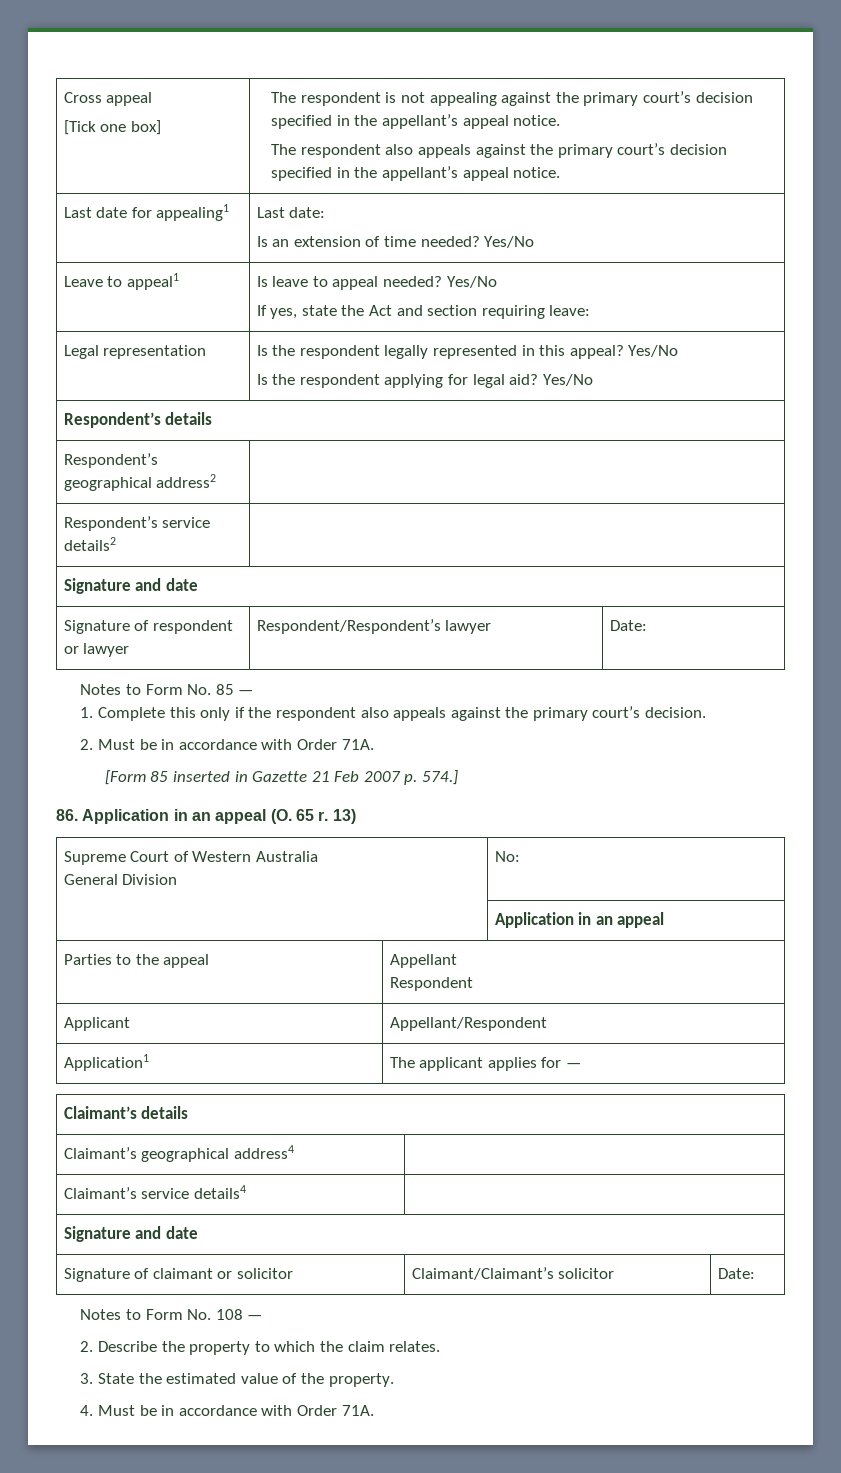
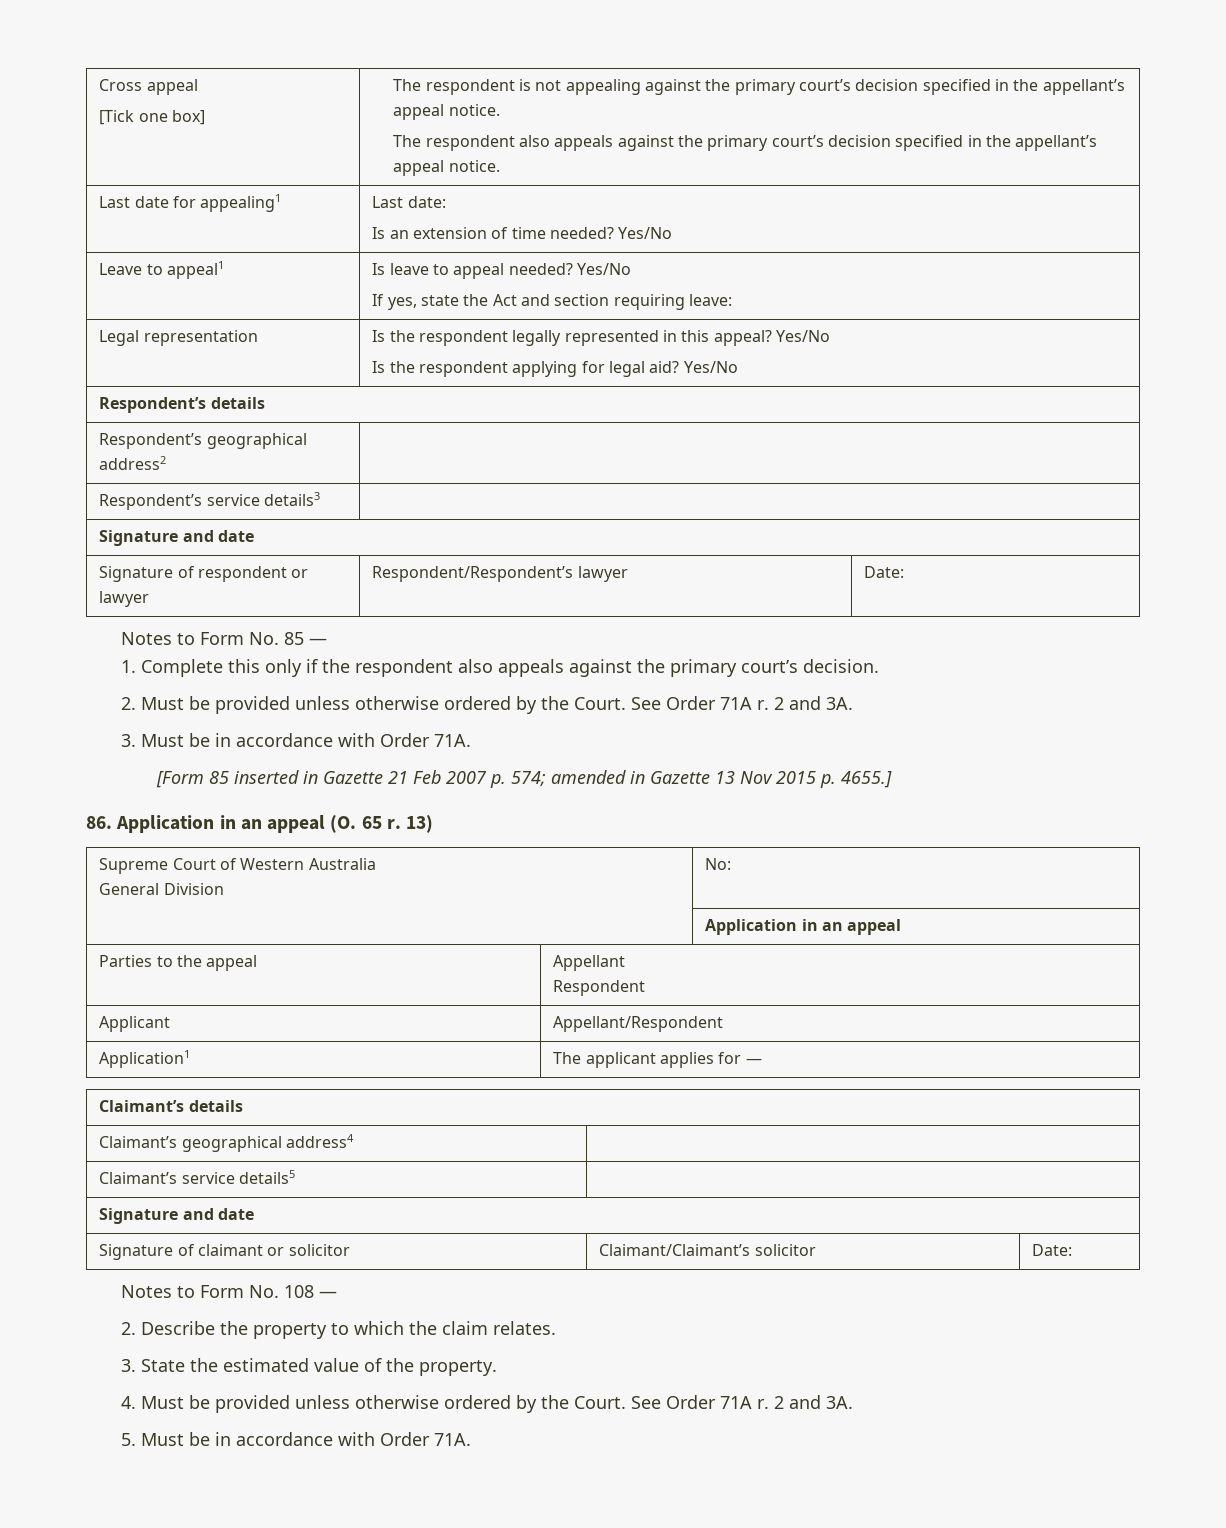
- Respondent’s service details2 |
+ Respondent’s service details3 |
- 2. Must be in accordance with Order 71A.
+ 2. Must be provided unless otherwise ordered by the Court. See Order 71A r. 2 and 3A.
+ 3. Must be in accordance with Order 71A.
- [Form 85 inserted in Gazette 21 Feb 2007 p. 574.]
+ [Form 85 inserted in Gazette 21 Feb 2007 p. 574; amended in Gazette 13 Nov 2015 p. 4655.]
- Claimant’s service details4 |
+ Claimant’s service details5 |
- 4. Must be in accordance with Order 71A.
+ 4. Must be provided unless otherwise ordered by the Court. See Order 71A r. 2 and 3A.
+ 5. Must be in accordance with Order 71A.

